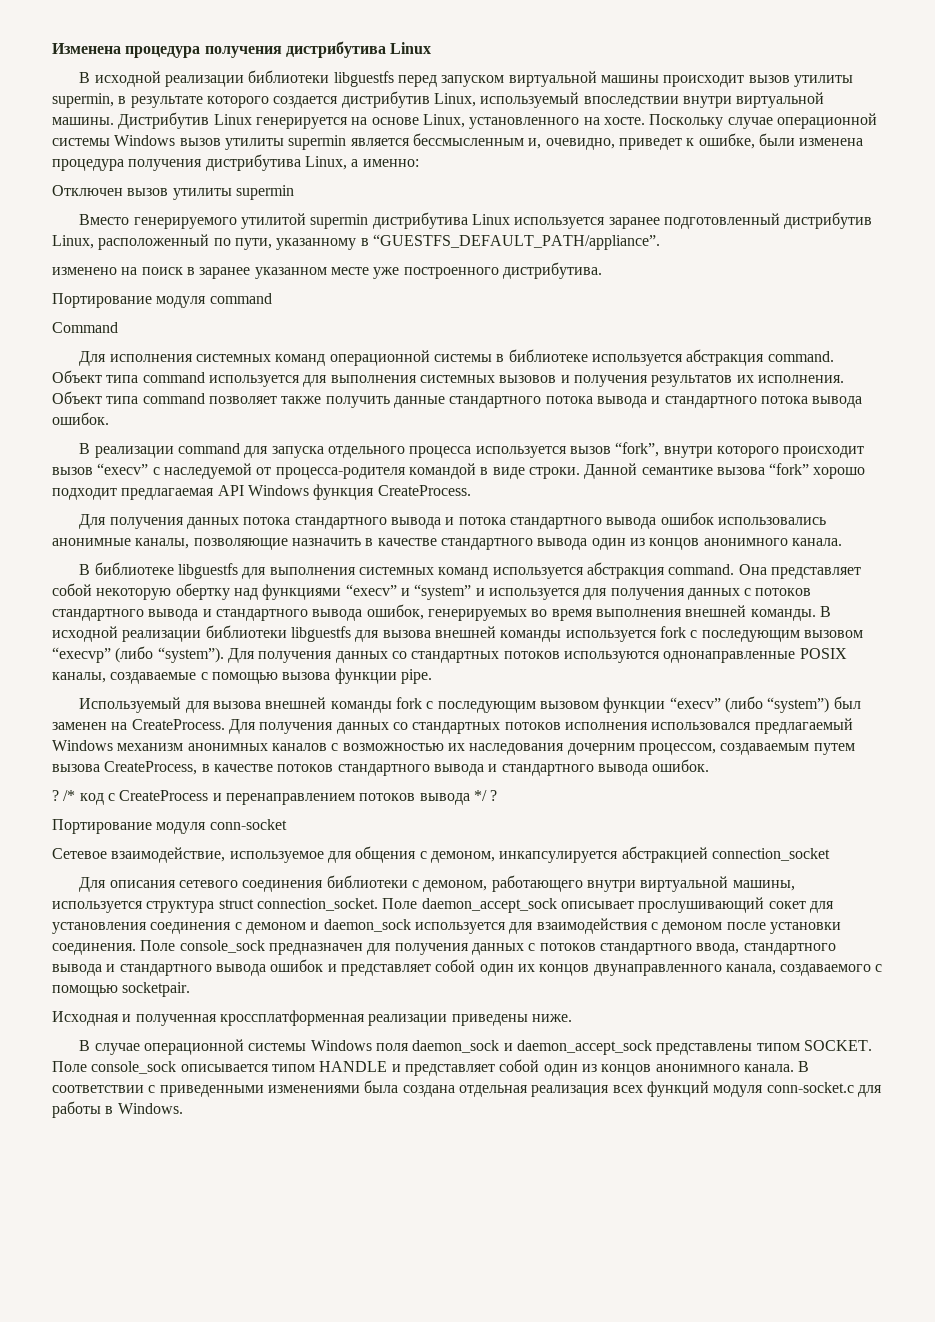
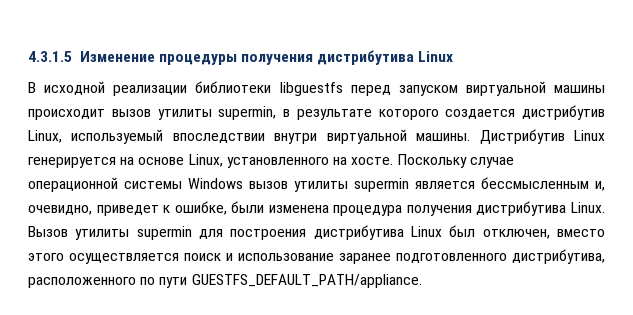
- Изменена процедура получения дистрибутива Linux
+ 4.3.1.5 Изменение процедуры получения дистрибутива Linux
- Поскольку случае операционной системы Windows вызов утилиты supermin является бессмысленным и, очевидно, приведет к ошибке, были изменена процедура получения дистрибутива Linux, а именно:
- Отключен вызов утилиты supermin
- Вместо генерируемого утилитой supermin дистрибутива Linux используется заранее подготовленный дистрибутив Linux, расположенный по пути, указанному в “GUESTFS_DEFAULT_PATH/appliance”.
- изменено на поиск в заранее указанном месте уже построенного дистрибутива.
- Портирование модуля command
- Command
- Для исполнения системных команд операционной системы в библиотеке используется абстракция command. Объект типа command используется для выполнения системных вызовов и получения результатов их исполнения. Объект типа command позволяет также получить данные стандартного потока вывода и стандартного потока вывода ошибок.
- В реализации command для запуска отдельного процесса используется вызов “fork”, внутри которого происходит вызов “execv” с наследуемой от процесса-родителя командой в виде строки. Данной семантике вызова “fork” хорошо подходит предлагаемая API Windows функция CreateProcess.
- Для получения данных потока стандартного вывода и потока стандартного вывода ошибок использовались анонимные каналы, позволяющие назначить в качестве стандартного вывода один из концов анонимного канала.
- В библиотеке libguestfs для выполнения системных команд используется абстракция command. Она представляет собой некоторую обертку над функциями “execv” и “system” и используется для получения данных с потоков стандартного вывода и стандартного вывода ошибок, генерируемых во время выполнения внешней команды. В исходной реализации библиотеки libguestfs для вызова внешней команды используется fork с последующим вызовом “execvp” (либо “system”). Для получения данных со стандартных потоков используются однонаправленные POSIX каналы, создаваемые с помощью вызова функции pipe.
- Используемый для вызова внешней команды fork с последующим вызовом функции “execv” (либо “system”) был заменен на CreateProcess. Для получения данных со стандартных потоков исполнения использовался предлагаемый Windows механизм анонимных каналов с возможностью их наследования дочерним процессом, создаваемым путем вызова CreateProcess, в качестве потоков стандартного вывода и стандартного вывода ошибок.
- ? /* код с CreateProcess и перенаправлением потоков вывода */ ?
- Портирование модуля conn-socket
- Сетевое взаимодействие, используемое для общения с демоном, инкапсулируется абстракцией connection_socket
- Для описания сетевого соединения библиотеки с демоном, работающего внутри виртуальной машины, используется структура struct connection_socket. Поле daemon_accept_sock описывает прослушивающий сокет для установления соединения с демоном и daemon_sock используется для взаимодействия с демоном после установки соединения. Поле console_sock предназначен для получения данных с потоков стандартного ввода, стандартного вывода и стандартного вывода ошибок и представляет собой один их концов двунаправленного канала, создаваемого с помощью socketpair.
- Исходная и полученная кроссплатформенная реализации приведены ниже.
- В случае операционной системы Windows поля daemon_sock и daemon_accept_sock представлены типом SOCKET. Поле console_sock описывается типом HANDLE и представляет собой один из концов анонимного канала. В соответствии с приведенными изменениями была создана отдельная реализация всех функций модуля conn-socket.c для работы в Windows.
+ Поскольку случае операционной системы Windows вызов утилиты supermin является бессмысленным и, очевидно, приведет к ошибке, были изменена процедура получения дистрибутива Linux. Вызов утилиты supermin для построения дистрибутива Linux был отключен, вместо этого осуществляется поиск и использование заранее подготовленного дистрибутива, расположенного по пути GUESTFS_DEFAULT_PATH/appliance.

